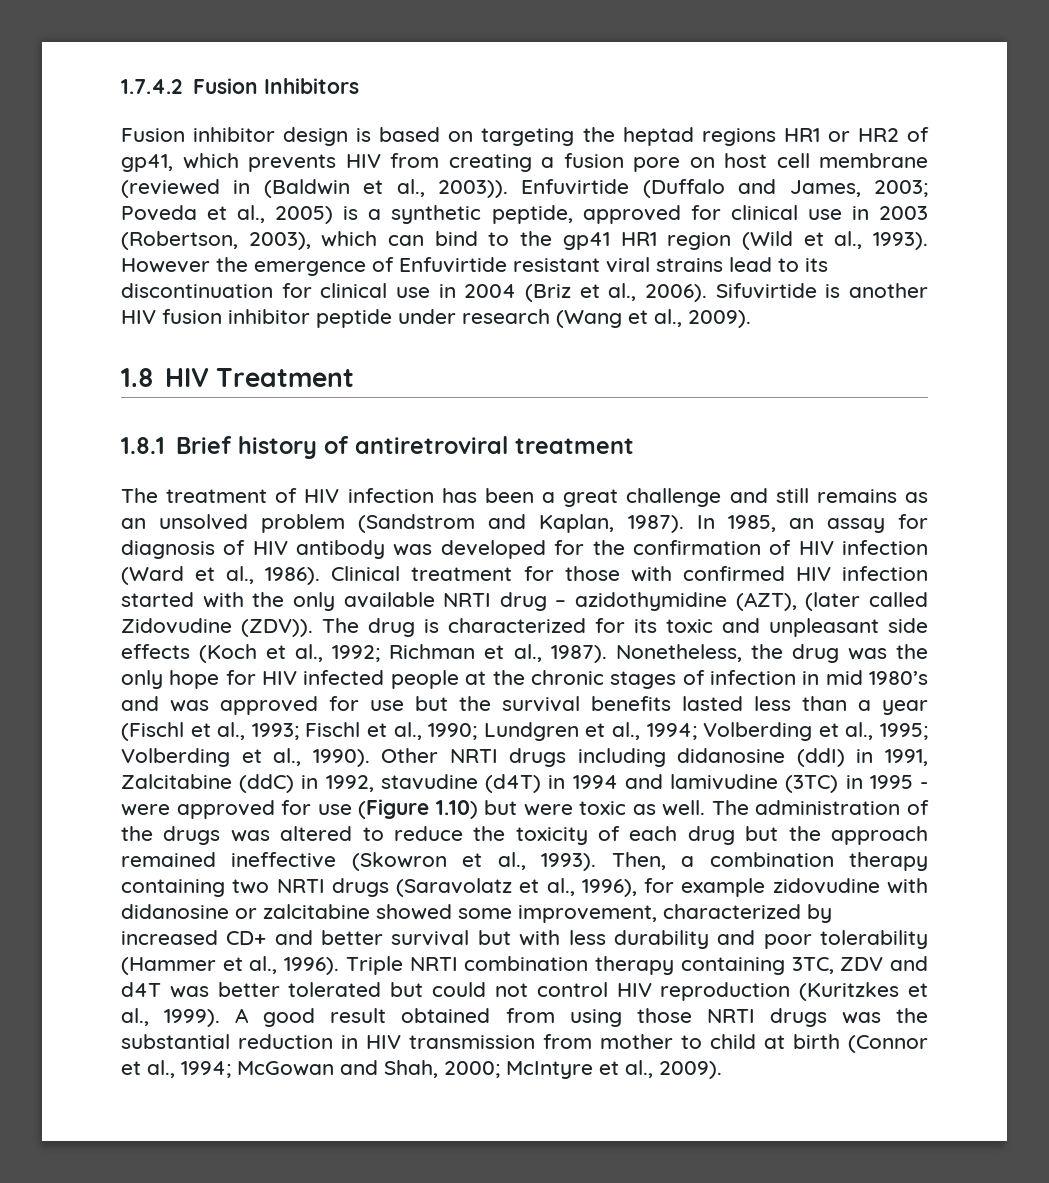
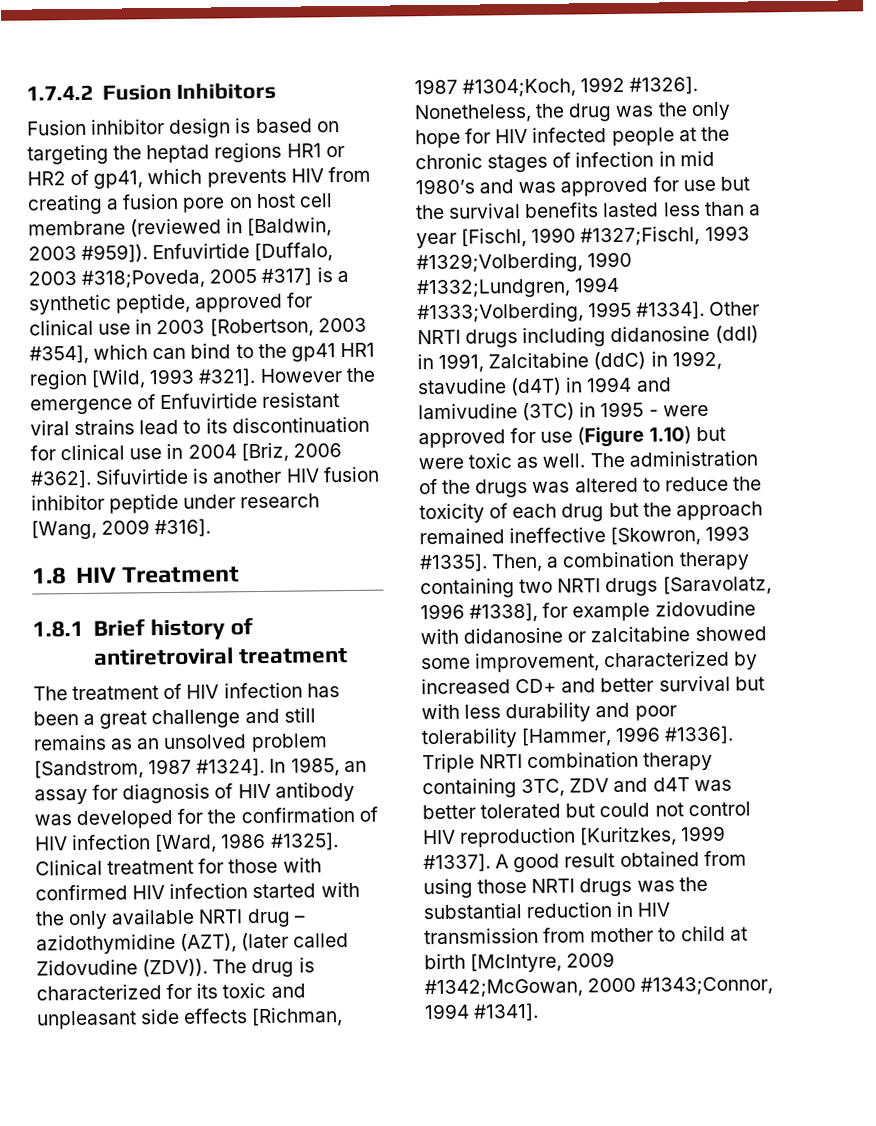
- Fusion inhibitor design is based on targeting the heptad regions HR1 or HR2 of gp41, which prevents HIV from creating a fusion pore on host cell membrane (reviewed in (Baldwin et al., 2003)). Enfuvirtide (Duffalo and James, 2003; Poveda et al., 2005) is a synthetic peptide, approved for clinical use in 2003 (Robertson, 2003), which can bind to the gp41 HR1 region (Wild et al., 1993).
+ Fusion inhibitor design is based on targeting the heptad regions HR1 or HR2 of gp41, which prevents HIV from creating a fusion pore on host cell membrane (reviewed in [Baldwin, 2003 #959]). Enfuvirtide [Duffalo, 2003 #318;Poveda, 2005 #317] is a synthetic peptide, approved for clinical use in 2003 [Robertson, 2003 #354], which can bind to the gp41 HR1 region [Wild, 1993 #321].
- However the emergence of Enfuvirtide resistant viral strains lead to its discontinuation for clinical use in 2004 (Briz et al., 2006).
+ However the emergence of Enfuvirtide resistant viral strains lead to its discontinuation for clinical use in 2004 [Briz, 2006 #362].
- Sifuvirtide is another HIV fusion inhibitor peptide under research (Wang et al., 2009).
+ Sifuvirtide is another HIV fusion inhibitor peptide under research [Wang, 2009 #316].
- The treatment of HIV infection has been a great challenge and still remains as an unsolved problem (Sandstrom and Kaplan, 1987).
+ The treatment of HIV infection has been a great challenge and still remains as an unsolved problem [Sandstrom, 1987 #1324].
- In 1985, an assay for diagnosis of HIV antibody was developed for the confirmation of HIV infection (Ward et al., 1986).
+ In 1985, an assay for diagnosis of HIV antibody was developed for the confirmation of HIV infection [Ward, 1986 #1325].
- The drug is characterized for its toxic and unpleasant side effects (Koch et al., 1992; Richman et al., 1987).
+ The drug is characterized for its toxic and unpleasant side effects [Richman, 1987 #1304;Koch, 1992 #1326].
- Nonetheless, the drug was the only hope for HIV infected people at the chronic stages of infection in mid 1980’s and was approved for use but the survival benefits lasted less than a year (Fischl et al., 1993; Fischl et al., 1990; Lundgren et al., 1994; Volberding et al., 1995; Volberding et al., 1990).
+ Nonetheless, the drug was the only hope for HIV infected people at the chronic stages of infection in mid 1980’s and was approved for use but the survival benefits lasted less than a year [Fischl, 1990 #1327;Fischl, 1993 #1329;Volberding, 1990 #1332;Lundgren, 1994 #1333;Volberding, 1995 #1334].
- The administration of the drugs was altered to reduce the toxicity of each drug but the approach remained ineffective (Skowron et al., 1993).
+ The administration of the drugs was altered to reduce the toxicity of each drug but the approach remained ineffective [Skowron, 1993 #1335].
- Then, a combination therapy containing two NRTI drugs (Saravolatz et al., 1996), for example zidovudine with didanosine or zalcitabine showed some improvement, characterized by increased CD+ and better survival but with less durability and poor tolerability (Hammer et al., 1996).
+ Then, a combination therapy containing two NRTI drugs [Saravolatz, 1996 #1338], for example zidovudine with didanosine or zalcitabine showed some improvement, characterized by increased CD+ and better survival but with less durability and poor tolerability [Hammer, 1996 #1336].
- Triple NRTI combination therapy containing 3TC, ZDV and d4T was better tolerated but could not control HIV reproduction (Kuritzkes et al., 1999).
+ Triple NRTI combination therapy containing 3TC, ZDV and d4T was better tolerated but could not control HIV reproduction [Kuritzkes, 1999 #1337].
- A good result obtained from using those NRTI drugs was the substantial reduction in HIV transmission from mother to child at birth (Connor et al., 1994; McGowan and Shah, 2000; McIntyre et al., 2009).
+ A good result obtained from using those NRTI drugs was the substantial reduction in HIV transmission from mother to child at birth [McIntyre, 2009 #1342;McGowan, 2000 #1343;Connor, 1994 #1341].

